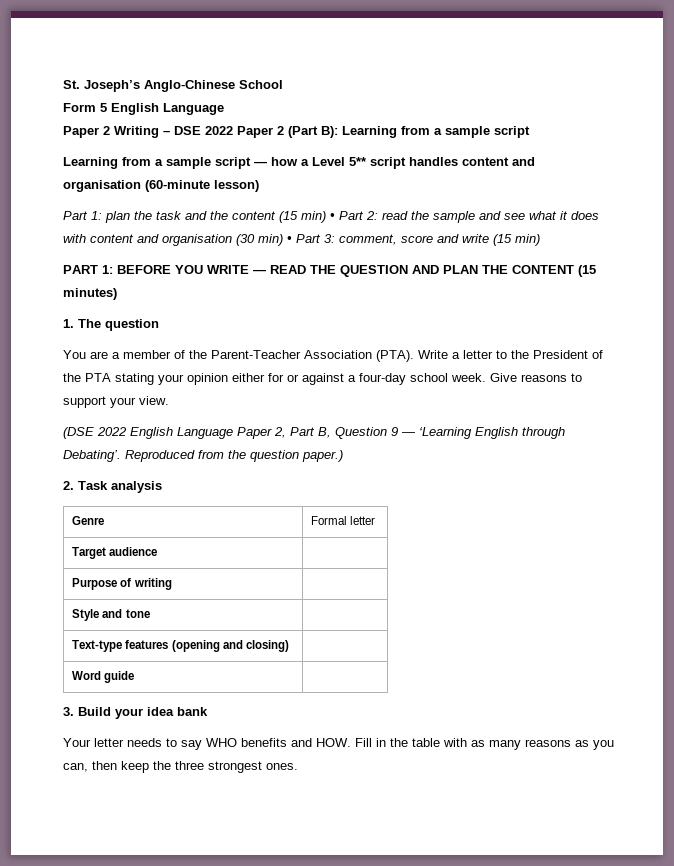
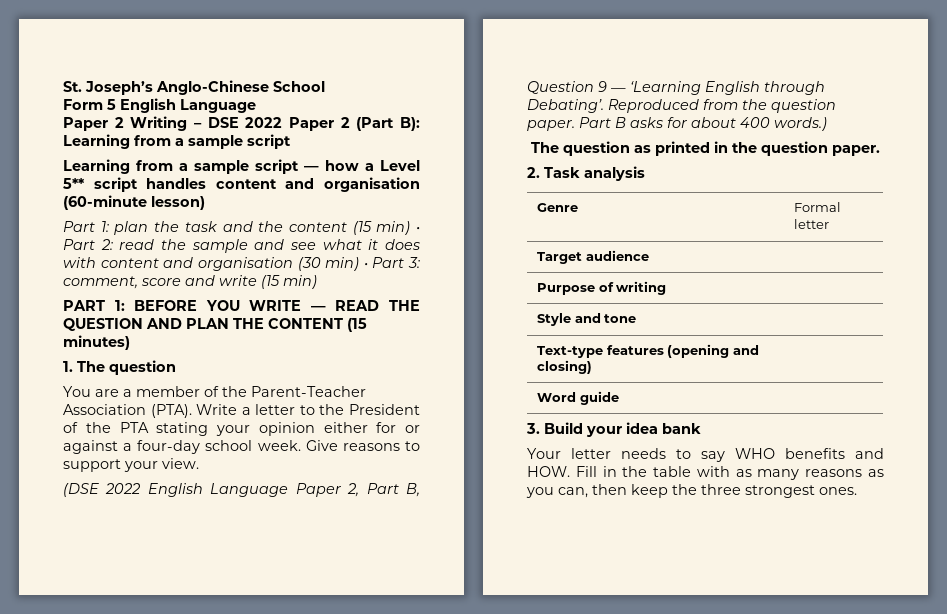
- Reproduced from the question paper.)
+ Reproduced from the question paper. Part B asks for about 400 words.)
+ The question as printed in the question paper.

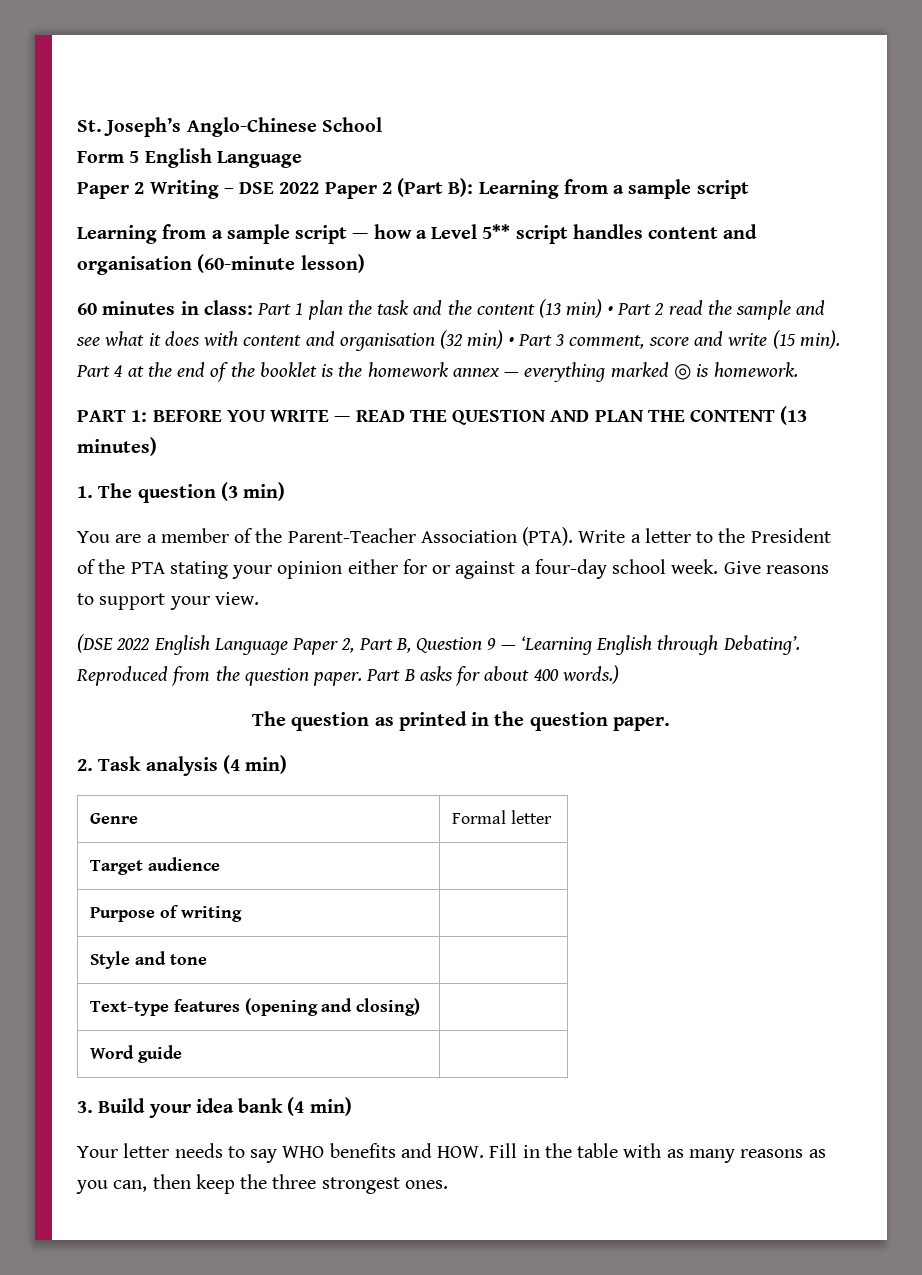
- Part 1: plan the task and the content (15 min) • Part 2: read the sample and see what it does with content and organisation (30 min) • Part 3: comment, score and write (15 min)
+ 60 minutes in class: Part 1 plan the task and the content (13 min) • Part 2 read the sample and see what it does with content and organisation (32 min) • Part 3 comment, score and write (15 min). Part 4 at the end of the booklet is the homework annex — everything marked ◎ is homework.
- PART 1: BEFORE YOU WRITE — READ THE QUESTION AND PLAN THE CONTENT (15 minutes)
+ PART 1: BEFORE YOU WRITE — READ THE QUESTION AND PLAN THE CONTENT (13 minutes)
- 1. The question
+ 1. The question (3 min)
- 2. Task analysis
+ 2. Task analysis (4 min)
- 3. Build your idea bank
+ 3. Build your idea bank (4 min)

